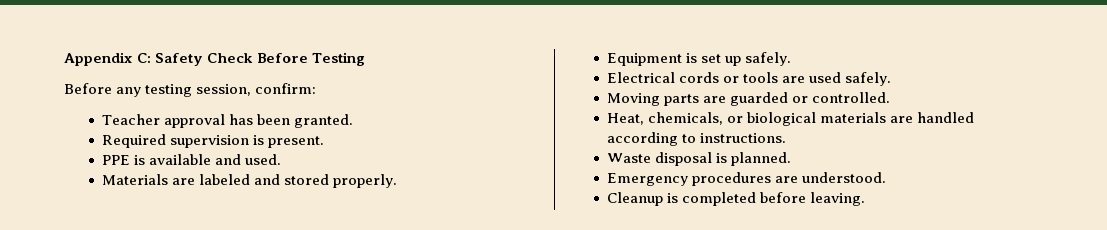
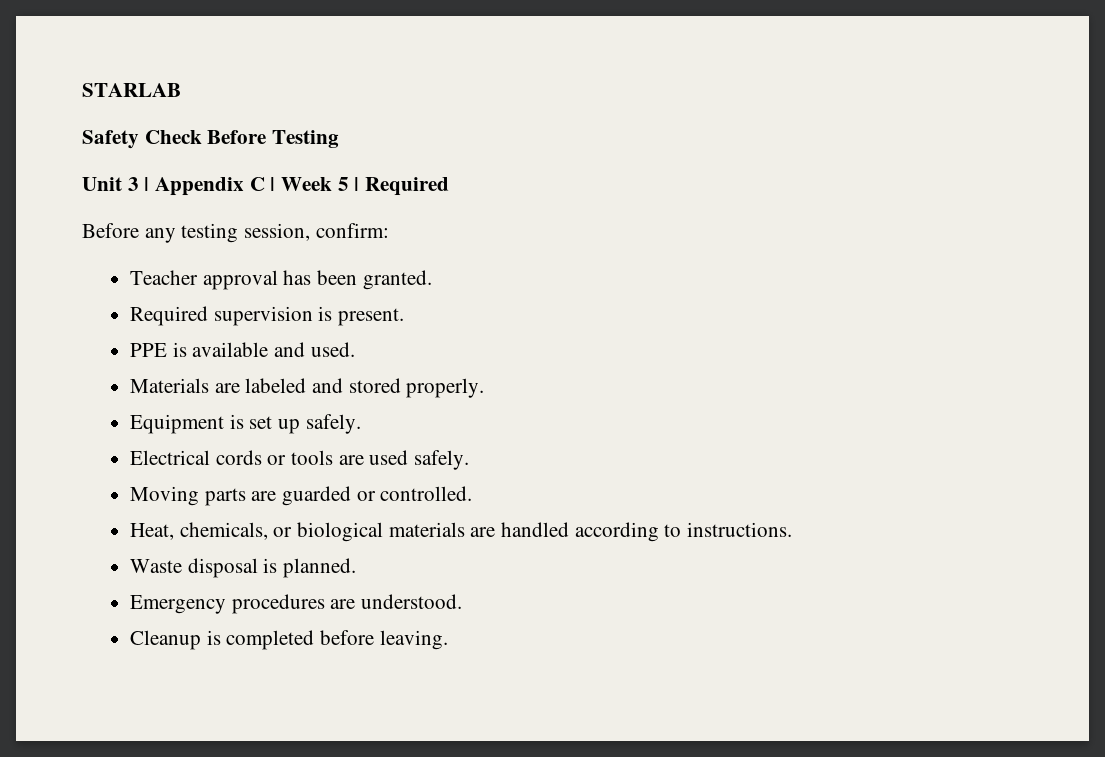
- Appendix C: Safety Check Before Testing
+ STARLAB
+ Safety Check Before Testing
+ Unit 3 | Appendix C | Week 5 | Required

